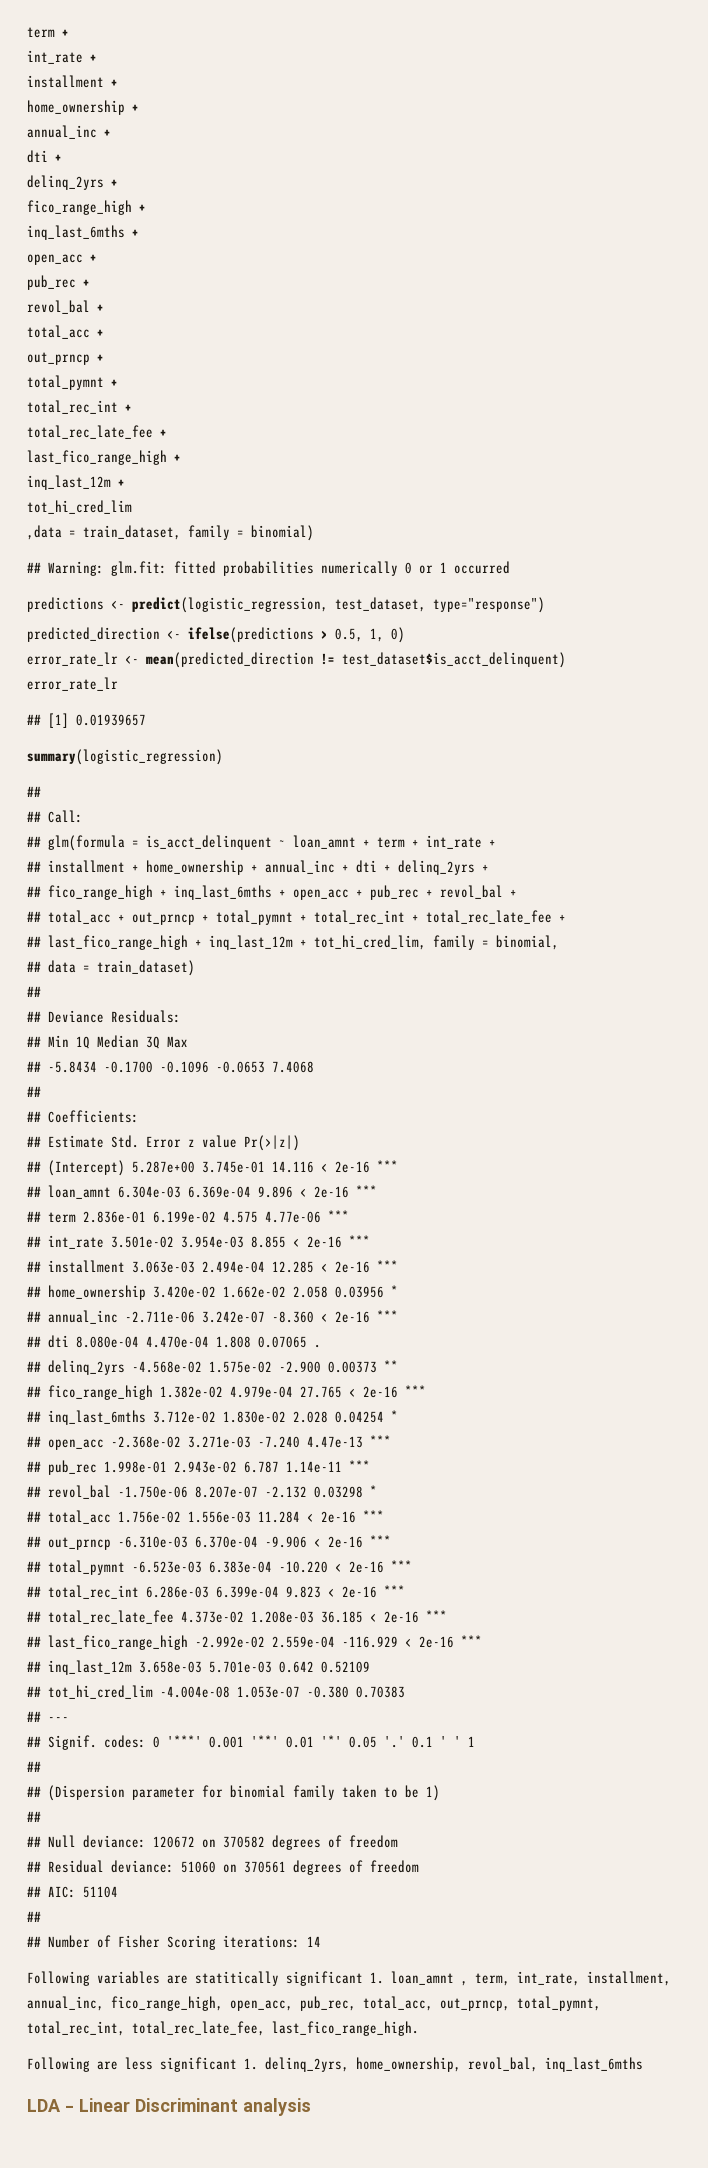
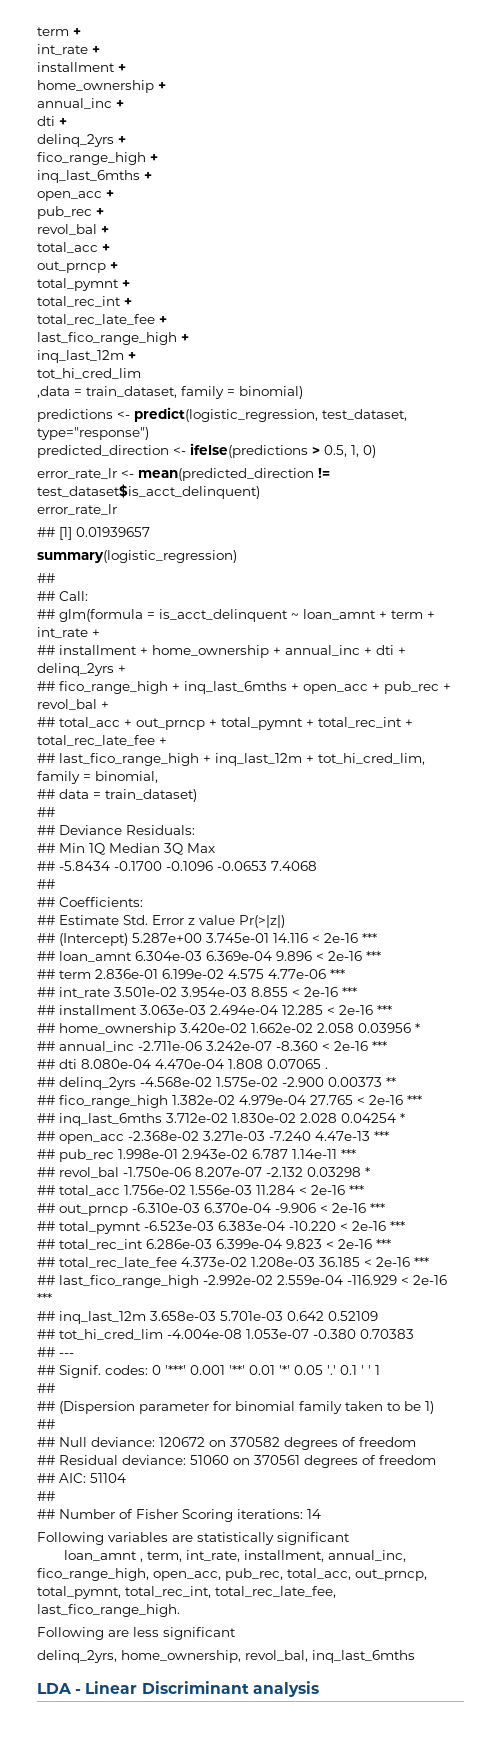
- ## Warning: glm.fit: fitted probabilities numerically 0 or 1 occurred
- Following variables are statitically significant 1. loan_amnt , term, int_rate, installment, annual_inc, fico_range_high, open_acc, pub_rec, total_acc, out_prncp, total_pymnt, total_rec_int, total_rec_late_fee, last_fico_range_high.
+ Following variables are statistically significant
+ loan_amnt , term, int_rate, installment, annual_inc, fico_range_high, open_acc, pub_rec, total_acc, out_prncp, total_pymnt, total_rec_int, total_rec_late_fee, last_fico_range_high.
- Following are less significant 1. delinq_2yrs, home_ownership, revol_bal, inq_last_6mths
+ Following are less significant
+ delinq_2yrs, home_ownership, revol_bal, inq_last_6mths

